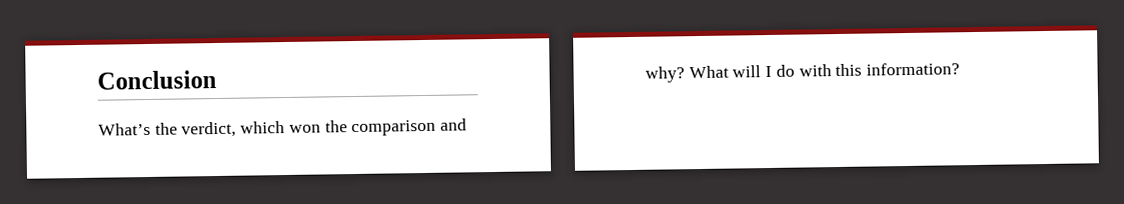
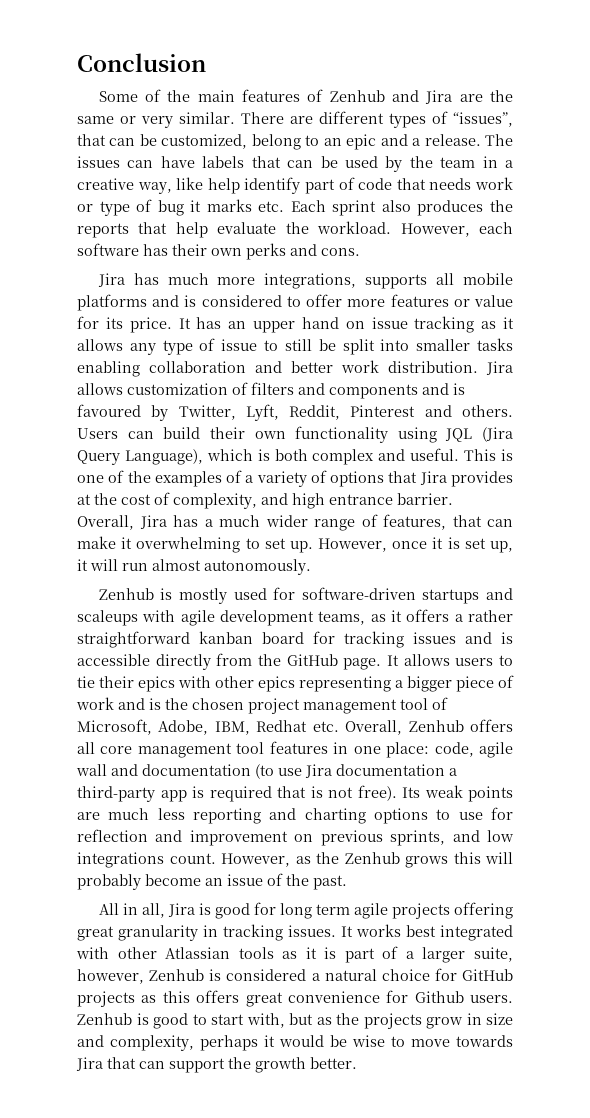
- What’s the verdict, which won the comparison and why? What will I do with this information?
+ Some of the main features of Zenhub and Jira are the same or very similar. There are different types of “issues”, that can be customized, belong to an epic and a release. The issues can have labels that can be used by the team in a creative way, like help identify part of code that needs work or type of bug it marks etc. Each sprint also produces the reports that help evaluate the workload. However, each software has their own perks and cons.
+ Jira has much more integrations, supports all mobile platforms and is considered to offer more features or value for its price. It has an upper hand on issue tracking as it allows any type of issue to still be split into smaller tasks enabling collaboration and better work distribution. Jira allows customization of filters and components and is favoured by Twitter, Lyft, Reddit, Pinterest and others. Users can build their own functionality using JQL (Jira Query Language), which is both complex and useful. This is one of the examples of a variety of options that Jira provides at the cost of complexity, and high entrance barrier. Overall, Jira has a much wider range of features, that can make it overwhelming to set up. However, once it is set up, it will run almost autonomously.
+ Zenhub is mostly used for software-driven startups and scaleups with agile development teams, as it offers a rather straightforward kanban board for tracking issues and is accessible directly from the GitHub page. It allows users to tie their epics with other epics representing a bigger piece of work and is the chosen project management tool of Microsoft, Adobe, IBM, Redhat etc. Overall, Zenhub offers all core management tool features in one place: code, agile wall and documentation (to use Jira documentation a third-party app is required that is not free). Its weak points are much less reporting and charting options to use for reflection and improvement on previous sprints, and low integrations count. However, as the Zenhub grows this will probably become an issue of the past.
+ All in all, Jira is good for long term agile projects offering great granularity in tracking issues. It works best integrated with other Atlassian tools as it is part of a larger suite, however, Zenhub is considered a natural choice for GitHub projects as this offers great convenience for Github users. Zenhub is good to start with, but as the projects grow in size and complexity, perhaps it would be wise to move towards Jira that can support the growth better.

